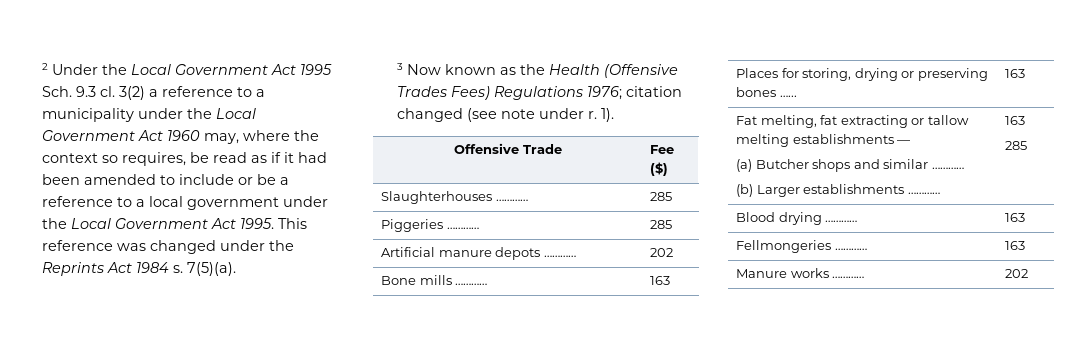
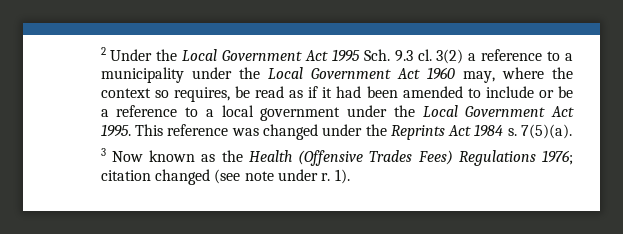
- Offensive Trade | Fee ($)
- Slaughterhouses ………… | 285
- Piggeries ………… | 285
- Artificial manure depots ………… | 202
- Bone mills ………… | 163
- Places for storing, drying or preserving bones …... | 163
- Fat melting, fat extracting or tallow melting establishments —
- (a) Butcher shops and similar …………
- (b) Larger establishments ………… | 163
- 285
- Blood drying ………… | 163
- Fellmongeries ………… | 163
- Manure works ………… | 202

